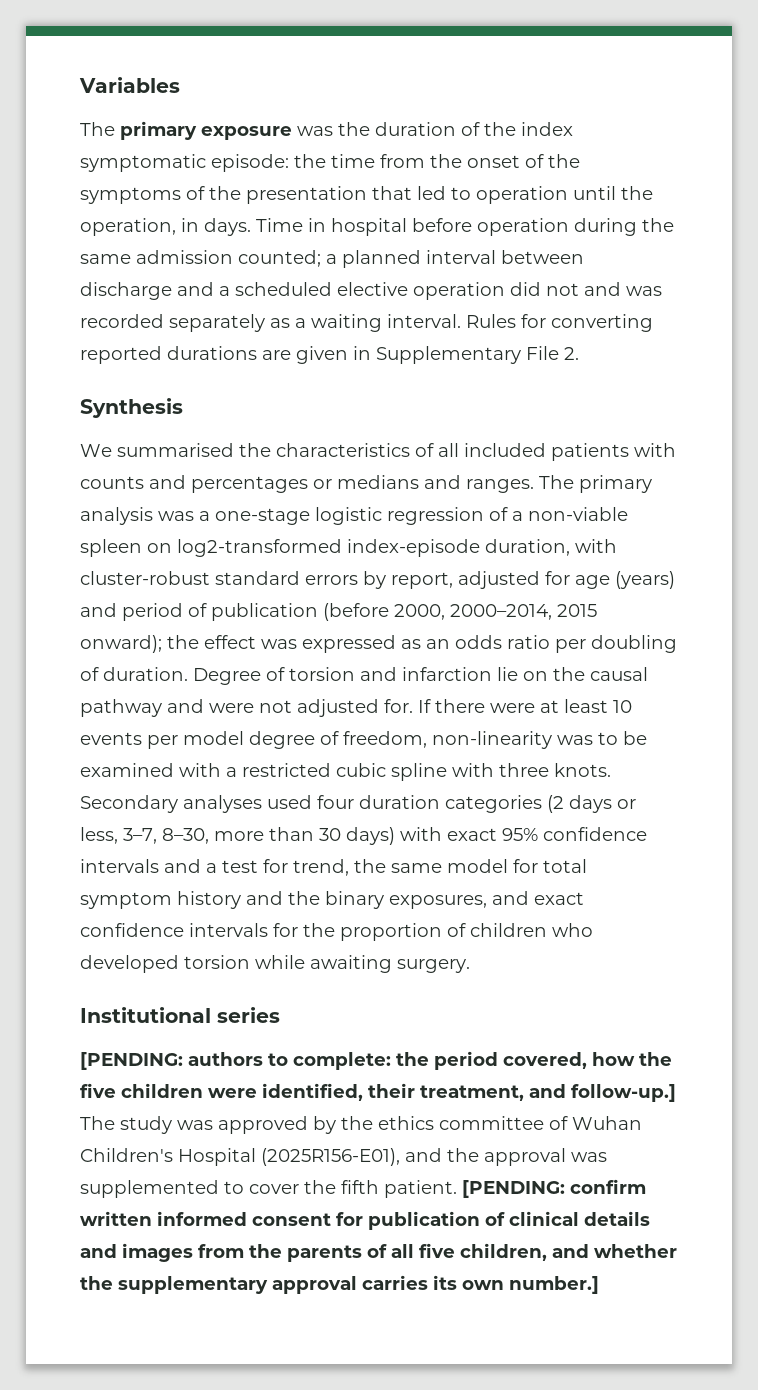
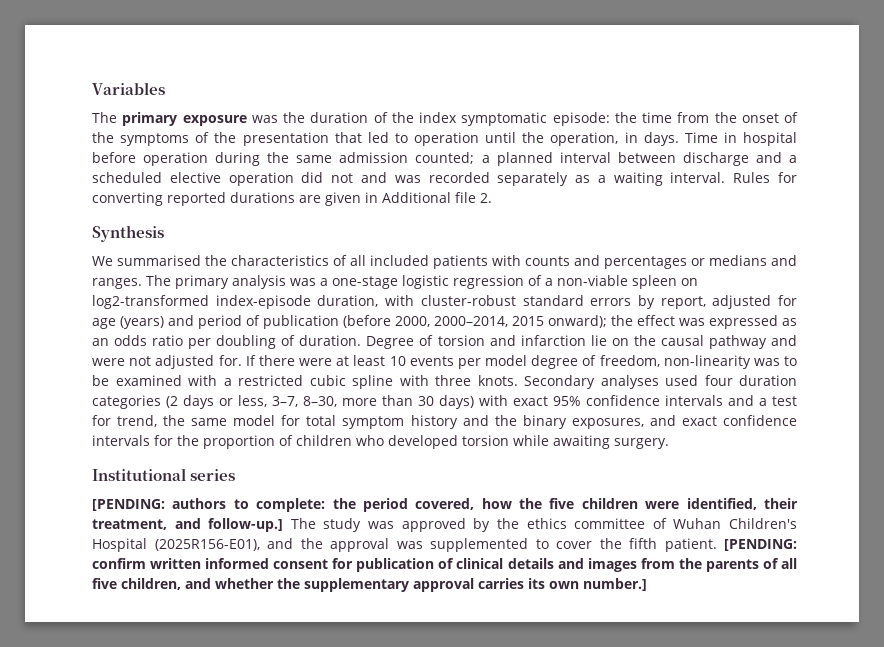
- Rules for converting reported durations are given in Supplementary File 2.
+ Rules for converting reported durations are given in Additional file 2.

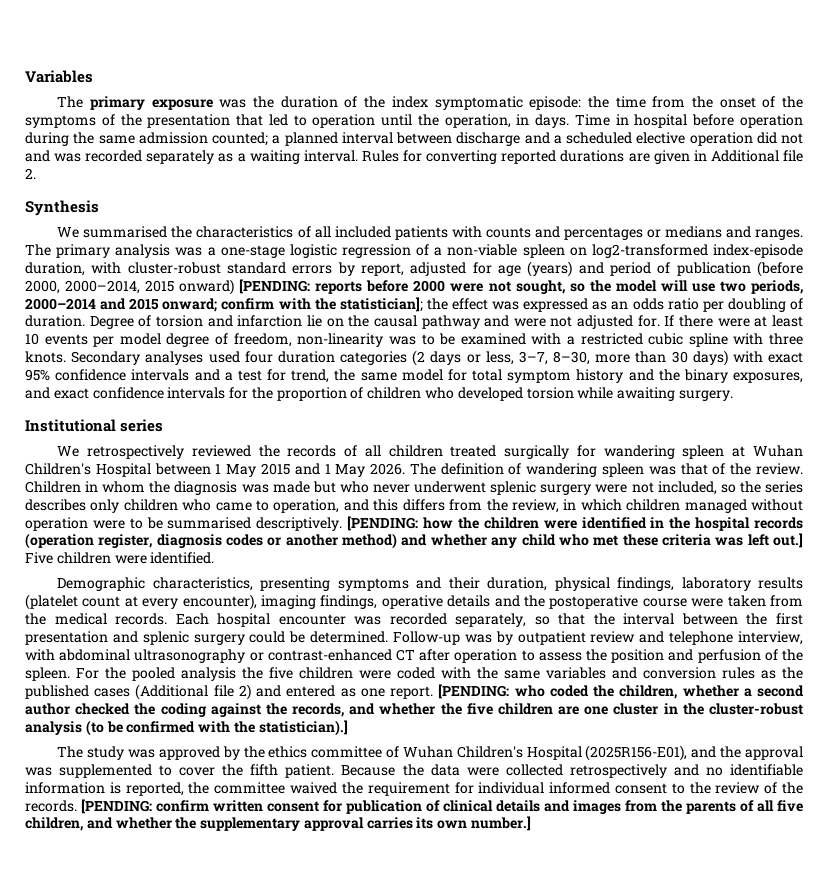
- The primary analysis was a one-stage logistic regression of a non-viable spleen on log2-transformed index-episode duration, with cluster-robust standard errors by report, adjusted for age (years) and period of publication (before 2000, 2000–2014, 2015 onward); the effect was expressed as an odds ratio per doubling of duration.
+ The primary analysis was a one-stage logistic regression of a non-viable spleen on log2-transformed index-episode duration, with cluster-robust standard errors by report, adjusted for age (years) and period of publication (before 2000, 2000–2014, 2015 onward) [PENDING: reports before 2000 were not sought, so the model will use two periods, 2000–2014 and 2015 onward; confirm with the statistician]; the effect was expressed as an odds ratio per doubling of duration.
- [PENDING: authors to complete: the period covered, how the five children were identified, their treatment, and follow-up.] The study was approved by the ethics committee of Wuhan Children's Hospital (2025R156-E01), and the approval was supplemented to cover the fifth patient.
+ We retrospectively reviewed the records of all children treated surgically for wandering spleen at Wuhan Children's Hospital between 1 May 2015 and 1 May 2026. The definition of wandering spleen was that of the review. Children in whom the diagnosis was made but who never underwent splenic surgery were not included, so the series describes only children who came to operation, and this differs from the review, in which children managed without operation were to be summarised descriptively. [PENDING: how the children were identified in the hospital records (operation register, diagnosis codes or another method) and whether any child who met these criteria was left out.] Five children were identified.
+ Demographic characteristics, presenting symptoms and their duration, physical findings, laboratory results (platelet count at every encounter), imaging findings, operative details and the postoperative course were taken from the medical records. Each hospital encounter was recorded separately, so that the interval between the first presentation and splenic surgery could be determined. Follow-up was by outpatient review and telephone interview, with abdominal ultrasonography or contrast-enhanced CT after operation to assess the position and perfusion of the spleen. For the pooled analysis the five children were coded with the same variables and conversion rules as the published cases (Additional file 2) and entered as one report. [PENDING: who coded the children, whether a second author checked the coding against the records, and whether the five children are one cluster in the cluster-robust analysis (to be confirmed with the statistician).]
+ The study was approved by the ethics committee of Wuhan Children's Hospital (2025R156-E01), and the approval was supplemented to cover the fifth patient.
+ Because the data were collected retrospectively and no identifiable information is reported, the committee waived the requirement for individual informed consent to the review of the records.
- [PENDING: confirm written informed consent for publication of clinical details and images from the parents of all five children, and whether the supplementary approval carries its own number.]
+ [PENDING: confirm written consent for publication of clinical details and images from the parents of all five children, and whether the supplementary approval carries its own number.]

